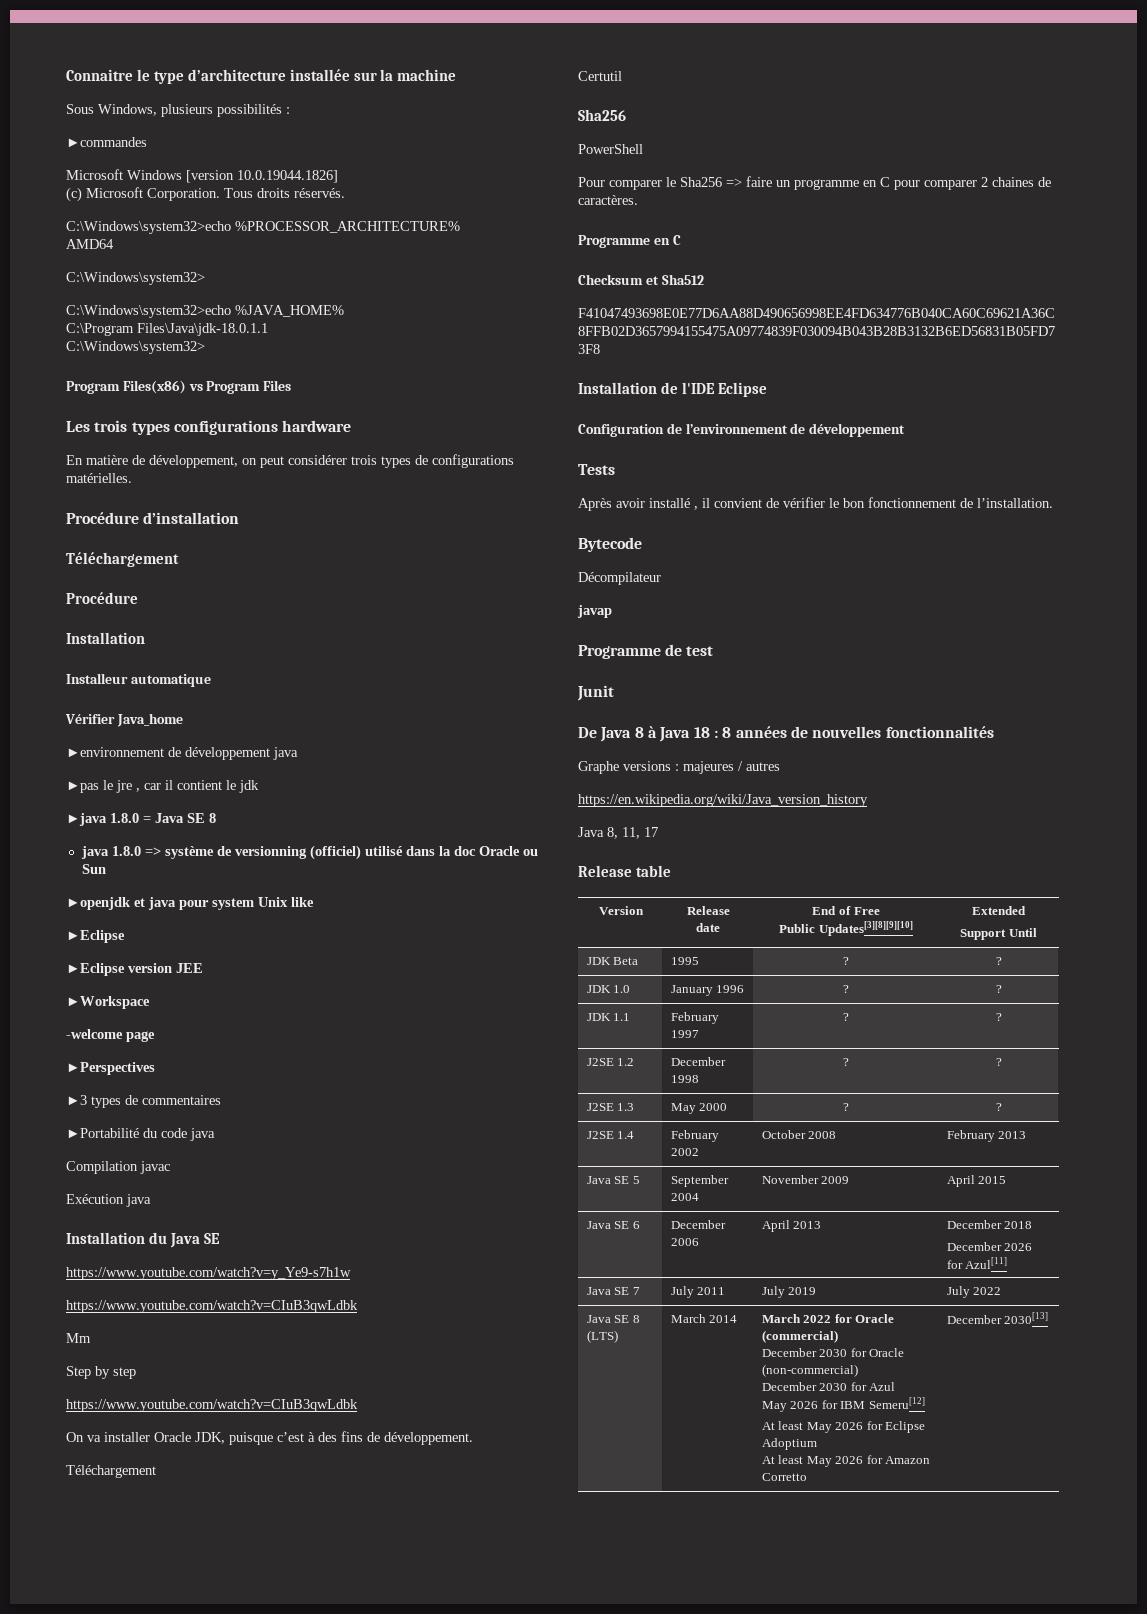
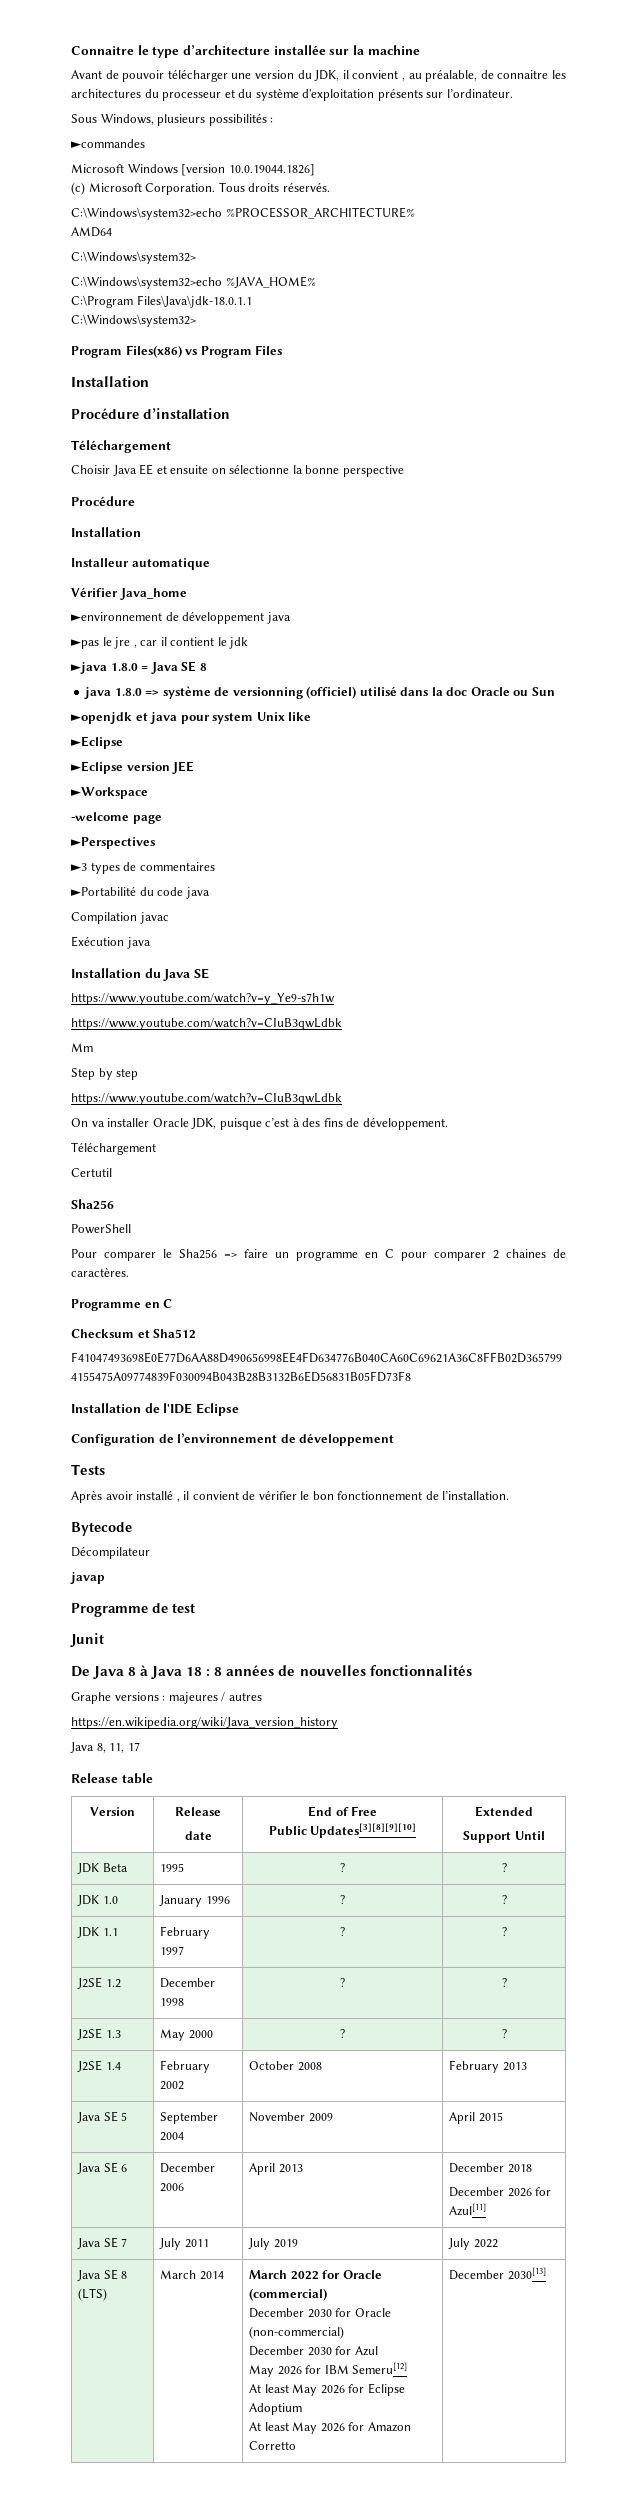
+ Avant de pouvoir télécharger une version du JDK, il convient , au préalable, de connaitre les architectures du processeur et du système d'exploitation présents sur l’ordinateur.
  Program Files(x86) vs Program Files
- Les trois types configurations hardware
- En matière de développement, on peut considérer trois types de configurations matérielles.
+ Installation
  Procédure d’installation
  Téléchargement
+ Choisir Java EE et ensuite on sélectionne la bonne perspective

